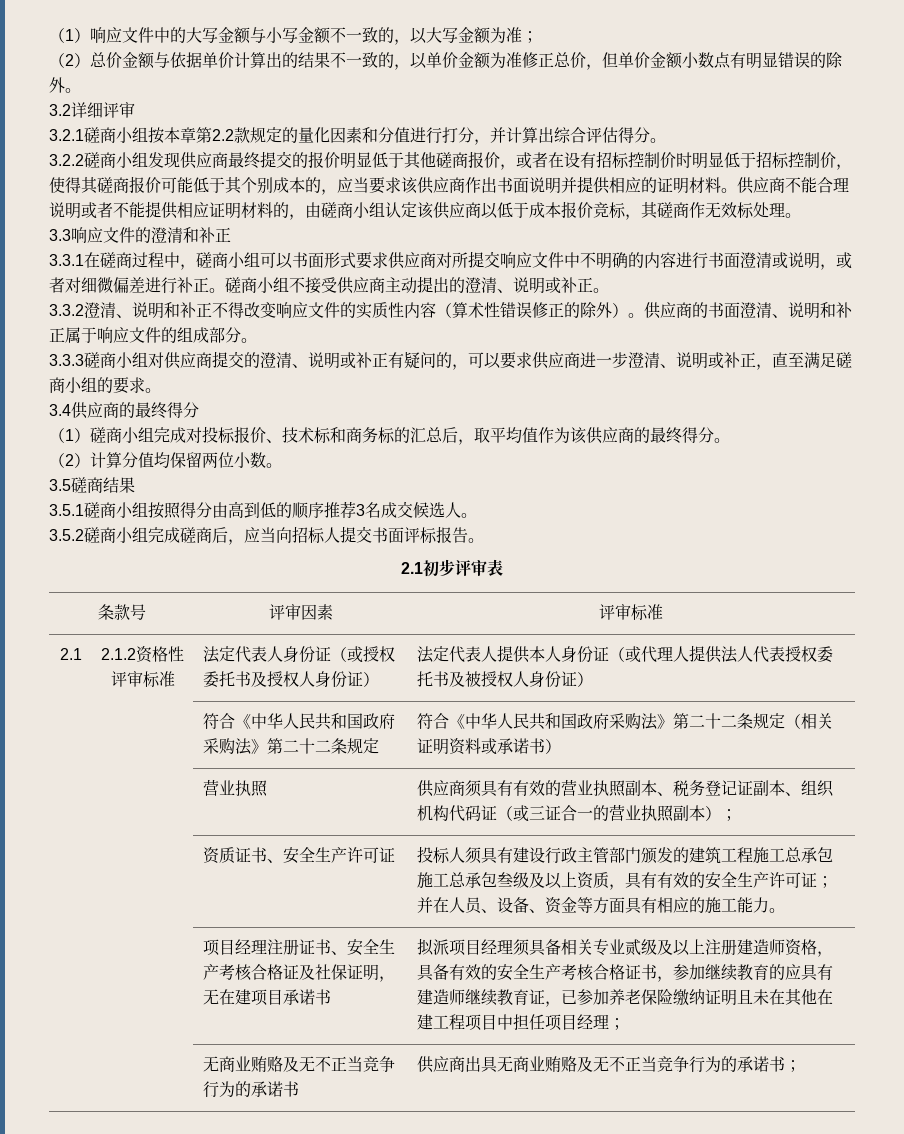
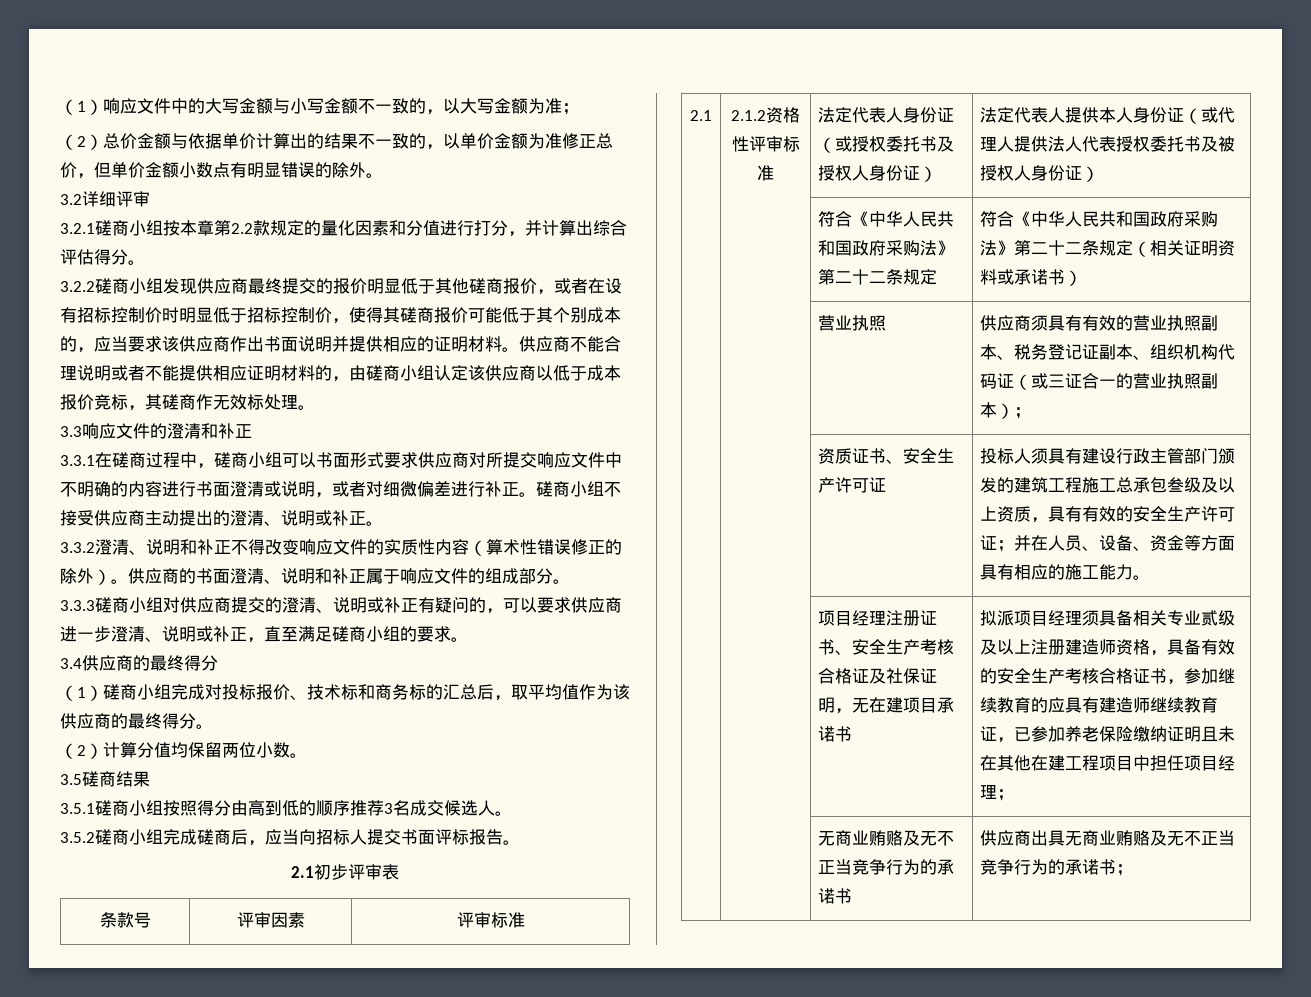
- 投标人须具有建设行政主管部门颁发的建筑工程施工总承包施工总承包叁级及以上资质，具有有效的安全生产许可证；并在人员、设备、资金等方面具有相应的施工能力。
+ 投标人须具有建设行政主管部门颁发的建筑工程施工总承包叁级及以上资质，具有有效的安全生产许可证；并在人员、设备、资金等方面具有相应的施工能力。

